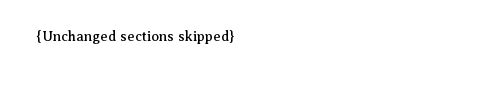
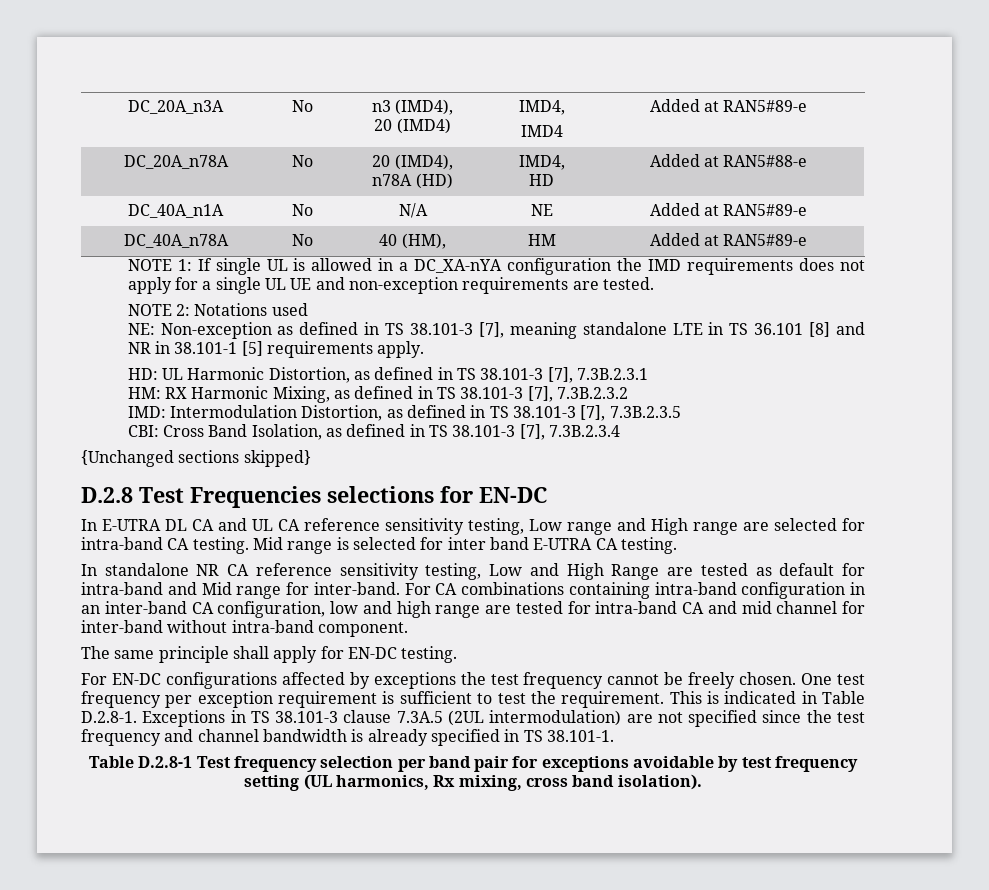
+ DC_20A_n3A | No | n3 (IMD4),
+ 20 (IMD4) | IMD4,
+ IMD4 | Added at RAN5#89-e
+ DC_20A_n78A | No | 20 (IMD4),
+ n78A (HD) | IMD4,
+ HD | Added at RAN5#88-e
+ DC_40A_n1A | No | N/A | NE | Added at RAN5#89-e
+ DC_40A_n78A | No | 40 (HM), | HM | Added at RAN5#89-e
+ NOTE 1: If single UL is allowed in a DC_XA-nYA configuration the IMD requirements does not apply for a single UL UE and non-exception requirements are tested.
+ NOTE 2: Notations used
+ NE: Non-exception as defined in TS 38.101-3 [7], meaning standalone LTE in TS 36.101 [8] and NR in 38.101-1 [5] requirements apply.
+ HD: UL Harmonic Distortion, as defined in TS 38.101-3 [7], 7.3B.2.3.1
+ HM: RX Harmonic Mixing, as defined in TS 38.101-3 [7], 7.3B.2.3.2
+ IMD: Intermodulation Distortion, as defined in TS 38.101-3 [7], 7.3B.2.3.5
+ CBI: Cross Band Isolation, as defined in TS 38.101-3 [7], 7.3B.2.3.4
  {Unchanged sections skipped}
+ D.2.8 Test Frequencies selections for EN-DC
+ In E-UTRA DL CA and UL CA reference sensitivity testing, Low range and High range are selected for intra-band CA testing. Mid range is selected for inter band E-UTRA CA testing.
+ In standalone NR CA reference sensitivity testing, Low and High Range are tested as default for intra-band and Mid range for inter-band. For CA combinations containing intra-band configuration in an inter-band CA configuration, low and high range are tested for intra-band CA and mid channel for inter-band without intra-band component.
+ The same principle shall apply for EN-DC testing.
+ For EN-DC configurations affected by exceptions the test frequency cannot be freely chosen. One test frequency per exception requirement is sufficient to test the requirement. This is indicated in Table D.2.8-1. Exceptions in TS 38.101-3 clause 7.3A.5 (2UL intermodulation) are not specified since the test frequency and channel bandwidth is already specified in TS 38.101-1.
+ Table D.2.8-1 Test frequency selection per band pair for exceptions avoidable by test frequency setting (UL harmonics, Rx mixing, cross band isolation).

